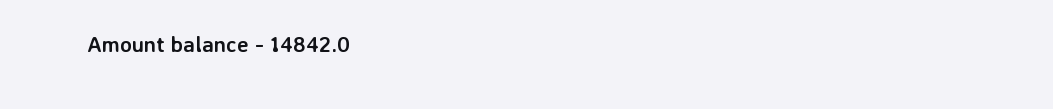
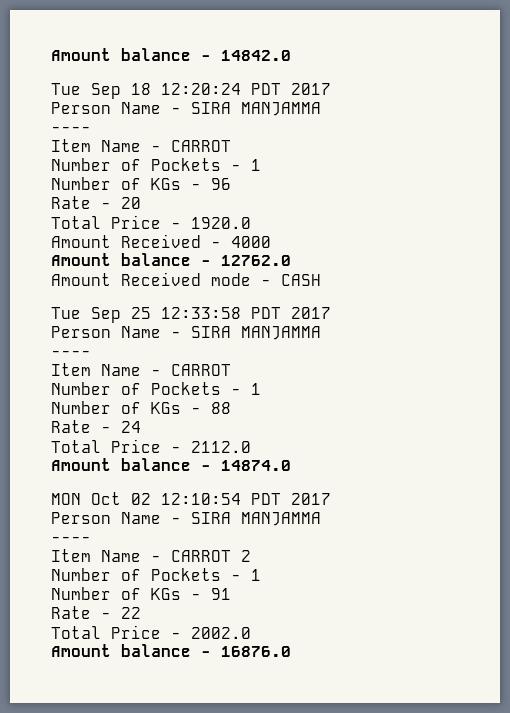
+ Tue Sep 18 12:20:24 PDT 2017
+ Person Name - SIRA MANJAMMA
+ ----
+ Item Name - CARROT
+ Number of Pockets - 1
+ Number of KGs - 96
+ Rate - 20
+ Total Price - 1920.0
+ Amount Received - 4000
+ Amount balance - 12762.0
+ Amount Received mode - CASH
+ Tue Sep 25 12:33:58 PDT 2017
+ Person Name - SIRA MANJAMMA
+ ----
+ Item Name - CARROT
+ Number of Pockets - 1
+ Number of KGs - 88
+ Rate - 24
+ Total Price - 2112.0
+ Amount balance - 14874.0
+ MON Oct 02 12:10:54 PDT 2017
+ Person Name - SIRA MANJAMMA
+ ----
+ Item Name - CARROT 2
+ Number of Pockets - 1
+ Number of KGs - 91
+ Rate - 22
+ Total Price - 2002.0
+ Amount balance - 16876.0

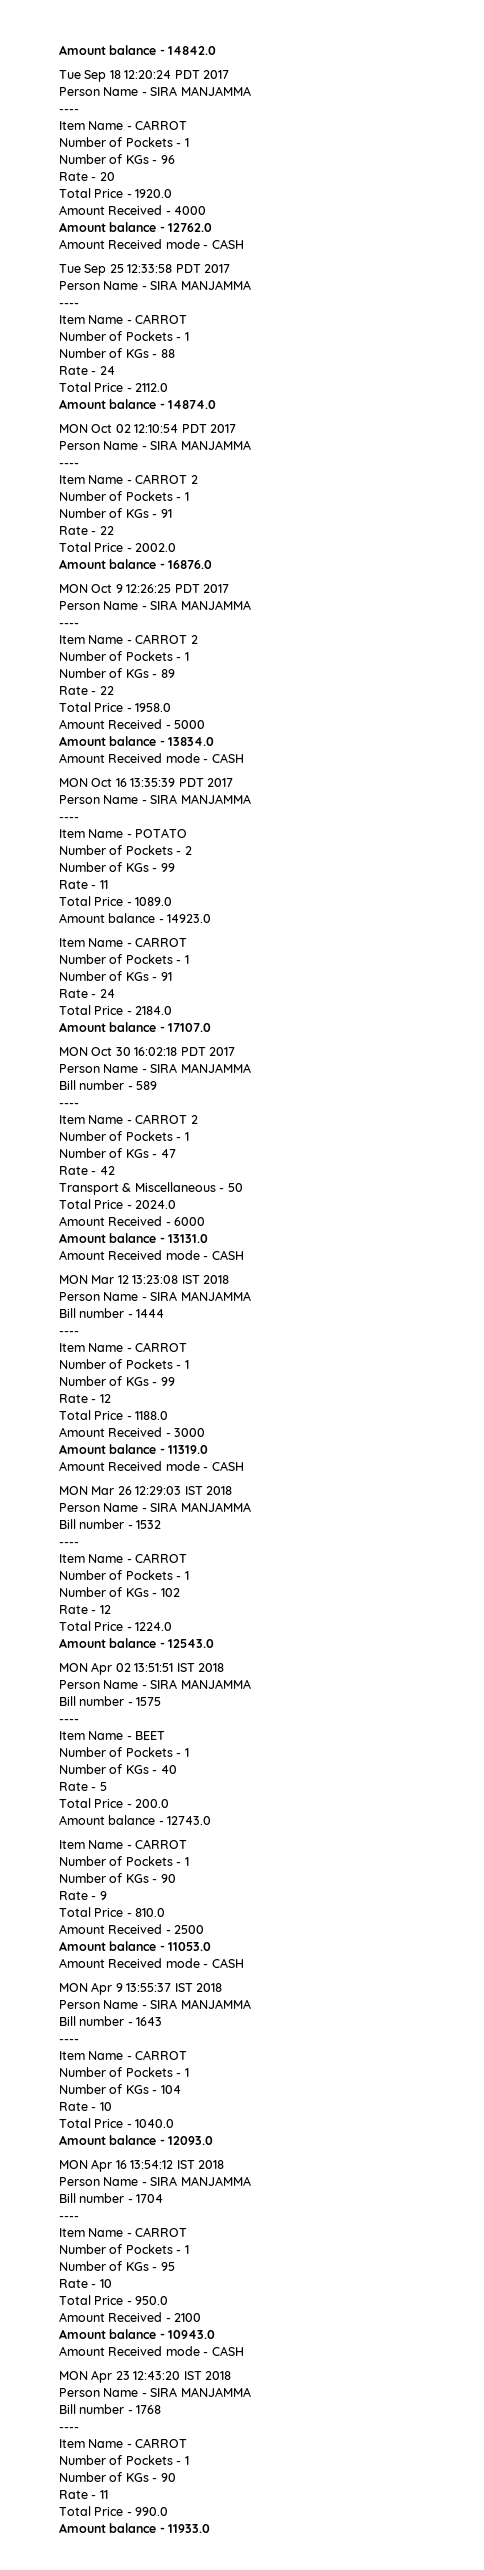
+ MON Oct 9 12:26:25 PDT 2017
+ Person Name - SIRA MANJAMMA
+ ----
+ Item Name - CARROT 2
+ Number of Pockets - 1
+ Number of KGs - 89
+ Rate - 22
+ Total Price - 1958.0
+ Amount Received - 5000
+ Amount balance - 13834.0
+ Amount Received mode - CASH
+ MON Oct 16 13:35:39 PDT 2017
+ Person Name - SIRA MANJAMMA
+ ----
+ Item Name - POTATO
+ Number of Pockets - 2
+ Number of KGs - 99
+ Rate - 11
+ Total Price - 1089.0
+ Amount balance - 14923.0
+ Item Name - CARROT
+ Number of Pockets - 1
+ Number of KGs - 91
+ Rate - 24
+ Total Price - 2184.0
+ Amount balance - 17107.0
+ MON Oct 30 16:02:18 PDT 2017
+ Person Name - SIRA MANJAMMA
+ Bill number - 589
+ ----
+ Item Name - CARROT 2
+ Number of Pockets - 1
+ Number of KGs - 47
+ Rate - 42
+ Transport & Miscellaneous - 50
+ Total Price - 2024.0
+ Amount Received - 6000
+ Amount balance - 13131.0
+ Amount Received mode - CASH
+ MON Mar 12 13:23:08 IST 2018
+ Person Name - SIRA MANJAMMA
+ Bill number - 1444
+ ----
+ Item Name - CARROT
+ Number of Pockets - 1
+ Number of KGs - 99
+ Rate - 12
+ Total Price - 1188.0
+ Amount Received - 3000
+ Amount balance - 11319.0
+ Amount Received mode - CASH
+ MON Mar 26 12:29:03 IST 2018
+ Person Name - SIRA MANJAMMA
+ Bill number - 1532
+ ----
+ Item Name - CARROT
+ Number of Pockets - 1
+ Number of KGs - 102
+ Rate - 12
+ Total Price - 1224.0
+ Amount balance - 12543.0
+ MON Apr 02 13:51:51 IST 2018
+ Person Name - SIRA MANJAMMA
+ Bill number - 1575
+ ----
+ Item Name - BEET
+ Number of Pockets - 1
+ Number of KGs - 40
+ Rate - 5
+ Total Price - 200.0
+ Amount balance - 12743.0
+ Item Name - CARROT
+ Number of Pockets - 1
+ Number of KGs - 90
+ Rate - 9
+ Total Price - 810.0
+ Amount Received - 2500
+ Amount balance - 11053.0
+ Amount Received mode - CASH
+ MON Apr 9 13:55:37 IST 2018
+ Person Name - SIRA MANJAMMA
+ Bill number - 1643
+ ----
+ Item Name - CARROT
+ Number of Pockets - 1
+ Number of KGs - 104
+ Rate - 10
+ Total Price - 1040.0
+ Amount balance - 12093.0
+ MON Apr 16 13:54:12 IST 2018
+ Person Name - SIRA MANJAMMA
+ Bill number - 1704
+ ----
+ Item Name - CARROT
+ Number of Pockets - 1
+ Number of KGs - 95
+ Rate - 10
+ Total Price - 950.0
+ Amount Received - 2100
+ Amount balance - 10943.0
+ Amount Received mode - CASH
+ MON Apr 23 12:43:20 IST 2018
+ Person Name - SIRA MANJAMMA
+ Bill number - 1768
+ ----
+ Item Name - CARROT
+ Number of Pockets - 1
+ Number of KGs - 90
+ Rate - 11
+ Total Price - 990.0
+ Amount balance - 11933.0

